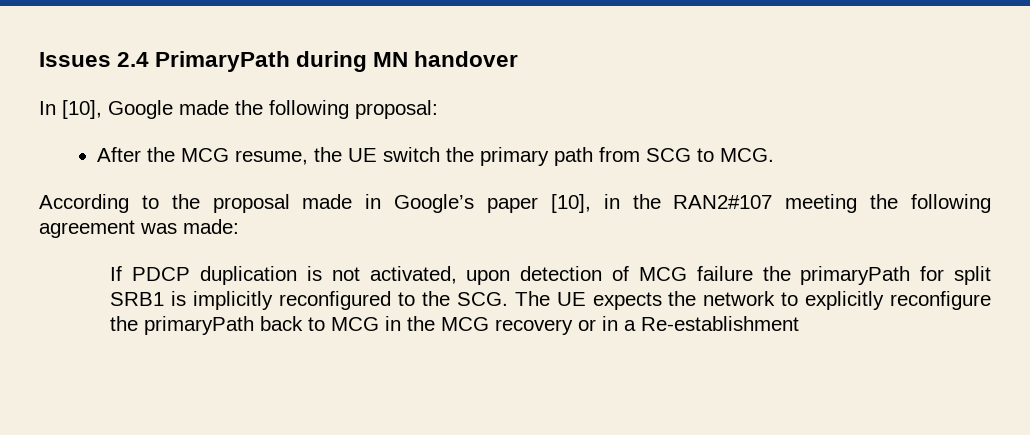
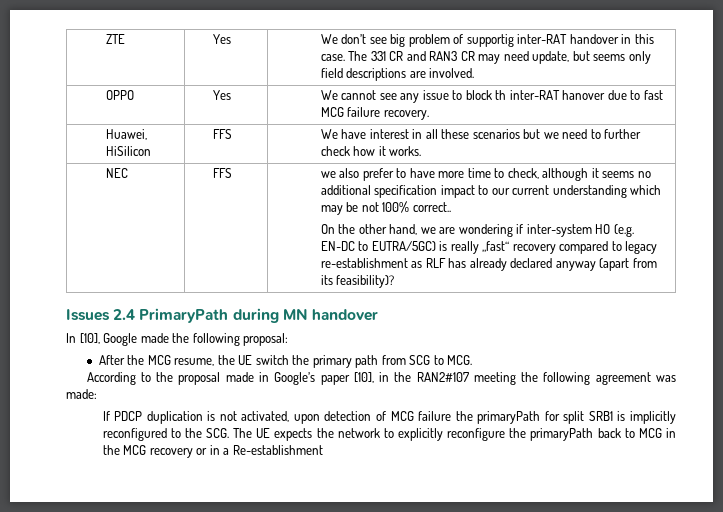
+ ZTE | Yes | We don’t see big problem of supportig inter-RAT handover in this case. The 331 CR and RAN3 CR may need update, but seems only field descriptions are involved.
+ OPPO | Yes | We cannot see any issue to block th inter-RAT hanover due to fast MCG failure recovery.
+ Huawei, HiSilicon | FFS | We have interest in all these scenarios but we need to further check how it works.
+ NEC | FFS | we also prefer to have more time to check, although it seems no additional specification impact to our current understanding which may be not 100% correct..
+ On the other hand, we are wondering if inter-system HO (e.g. EN-DC to EUTRA/5GC) is really „fast“ recovery compared to legacy re-establishment as RLF has already declared anyway (apart from its feasibility)?

